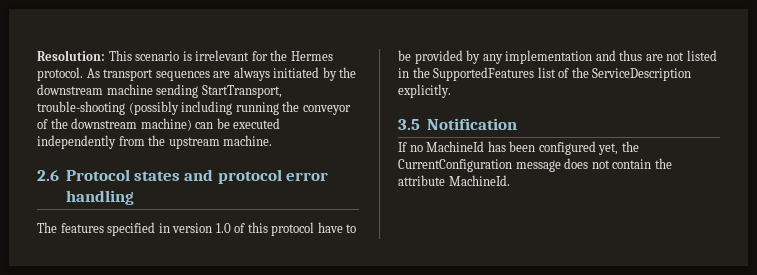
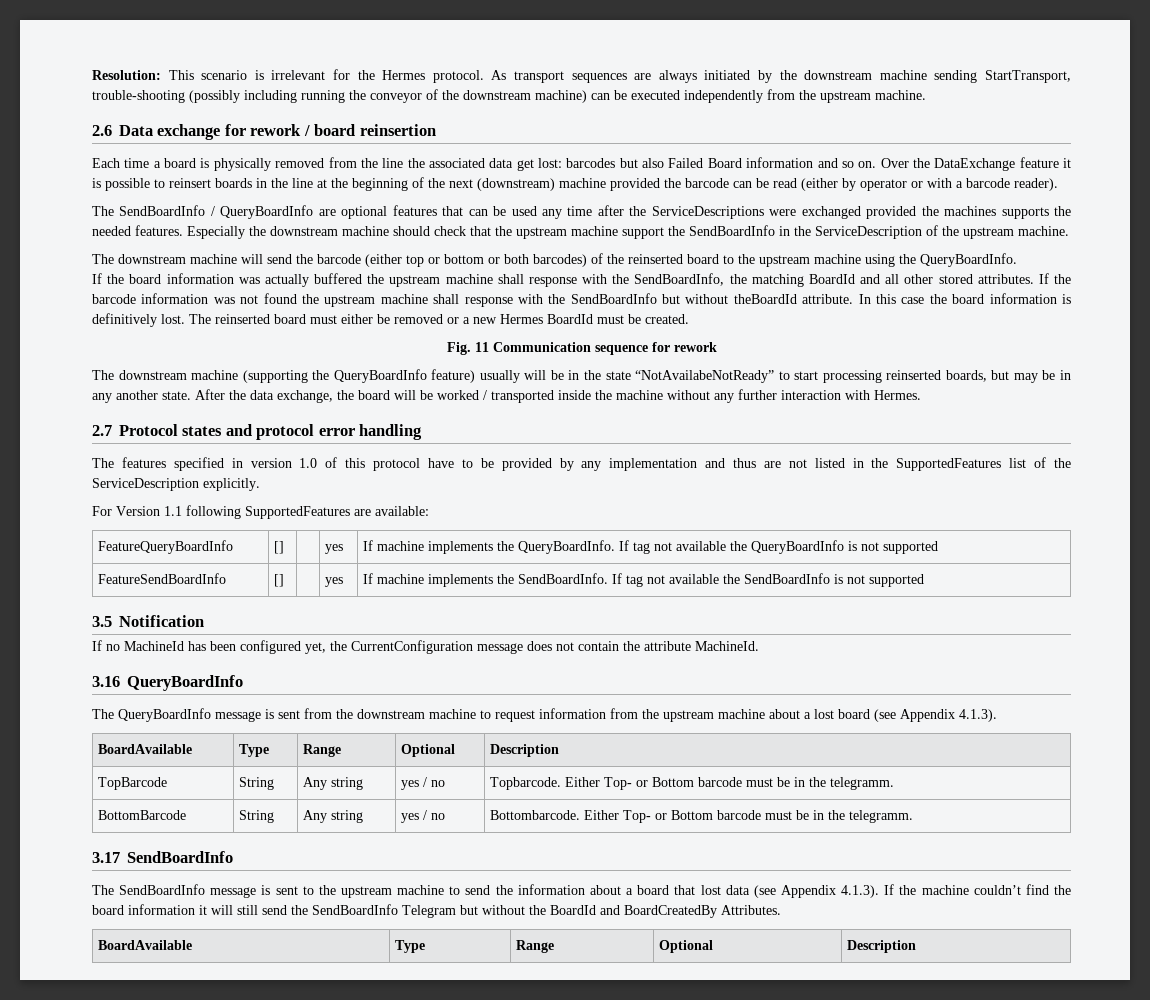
- 2.6 Protocol states and protocol error handling
+ 2.6 Data exchange for rework / board reinsertion
+ Each time a board is physically removed from the line the associated data get lost: barcodes but also Failed Board information and so on. Over the DataExchange feature it is possible to reinsert boards in the line at the beginning of the next (downstream) machine provided the barcode can be read (either by operator or with a barcode reader).
+ The SendBoardInfo / QueryBoardInfo are optional features that can be used any time after the ServiceDescriptions were exchanged provided the machines supports the needed features. Especially the downstream machine should check that the upstream machine support the SendBoardInfo in the ServiceDescription of the upstream machine.
+ The downstream machine will send the barcode (either top or bottom or both barcodes) of the reinserted board to the upstream machine using the QueryBoardInfo.
+ If the board information was actually buffered the upstream machine shall response with the SendBoardInfo, the matching BoardId and all other stored attributes. If the barcode information was not found the upstream machine shall response with the SendBoardInfo but without theBoardId attribute. In this case the board information is definitively lost. The reinserted board must either be removed or a new Hermes BoardId must be created.
+ Fig. 11 Communication sequence for rework
+ The downstream machine (supporting the QueryBoardInfo feature) usually will be in the state “NotAvailabeNotReady” to start processing reinserted boards, but may be in any another state. After the data exchange, the board will be worked / transported inside the machine without any further interaction with Hermes.
+ 2.7 Protocol states and protocol error handling
+ For Version 1.1 following SupportedFeatures are available:
+ FeatureQueryBoardInfo | [] | | yes | If machine implements the QueryBoardInfo. If tag not available the QueryBoardInfo is not supported
+ FeatureSendBoardInfo | [] | | yes | If machine implements the SendBoardInfo. If tag not available the SendBoardInfo is not supported
+ 3.16 QueryBoardInfo
+ The QueryBoardInfo message is sent from the downstream machine to request information from the upstream machine about a lost board (see Appendix 4.1.3).
+ BoardAvailable | Type | Range | Optional | Description
+ TopBarcode | String | Any string | yes / no | Topbarcode. Either Top- or Bottom barcode must be in the telegramm.
+ BottomBarcode | String | Any string | yes / no | Bottombarcode. Either Top- or Bottom barcode must be in the telegramm.
+ 3.17 SendBoardInfo
+ The SendBoardInfo message is sent to the upstream machine to send the information about a board that lost data (see Appendix 4.1.3). If the machine couldn’t find the board information it will still send the SendBoardInfo Telegram but without the BoardId and BoardCreatedBy Attributes.
+ BoardAvailable | Type | Range | Optional | Description

